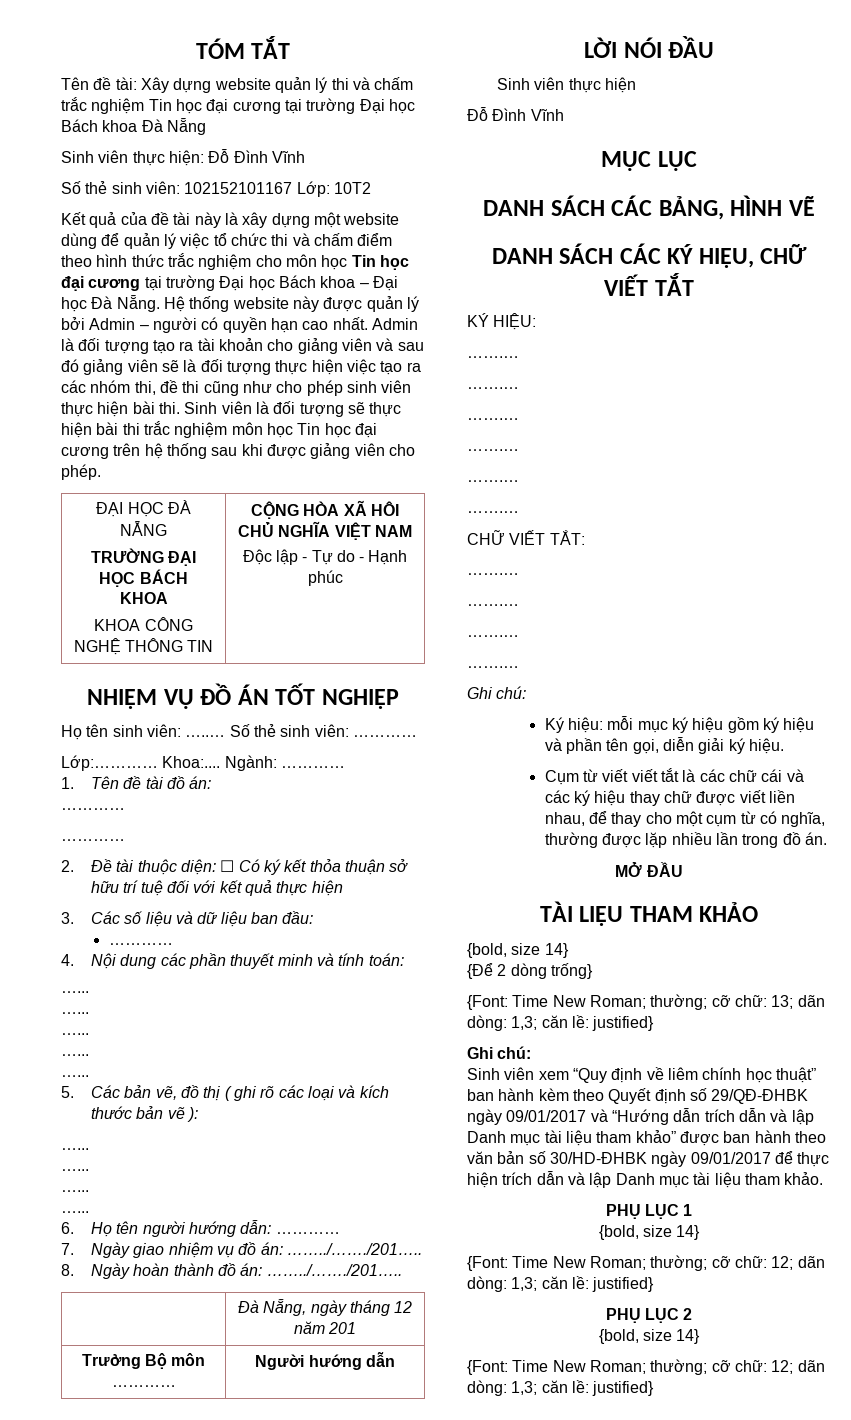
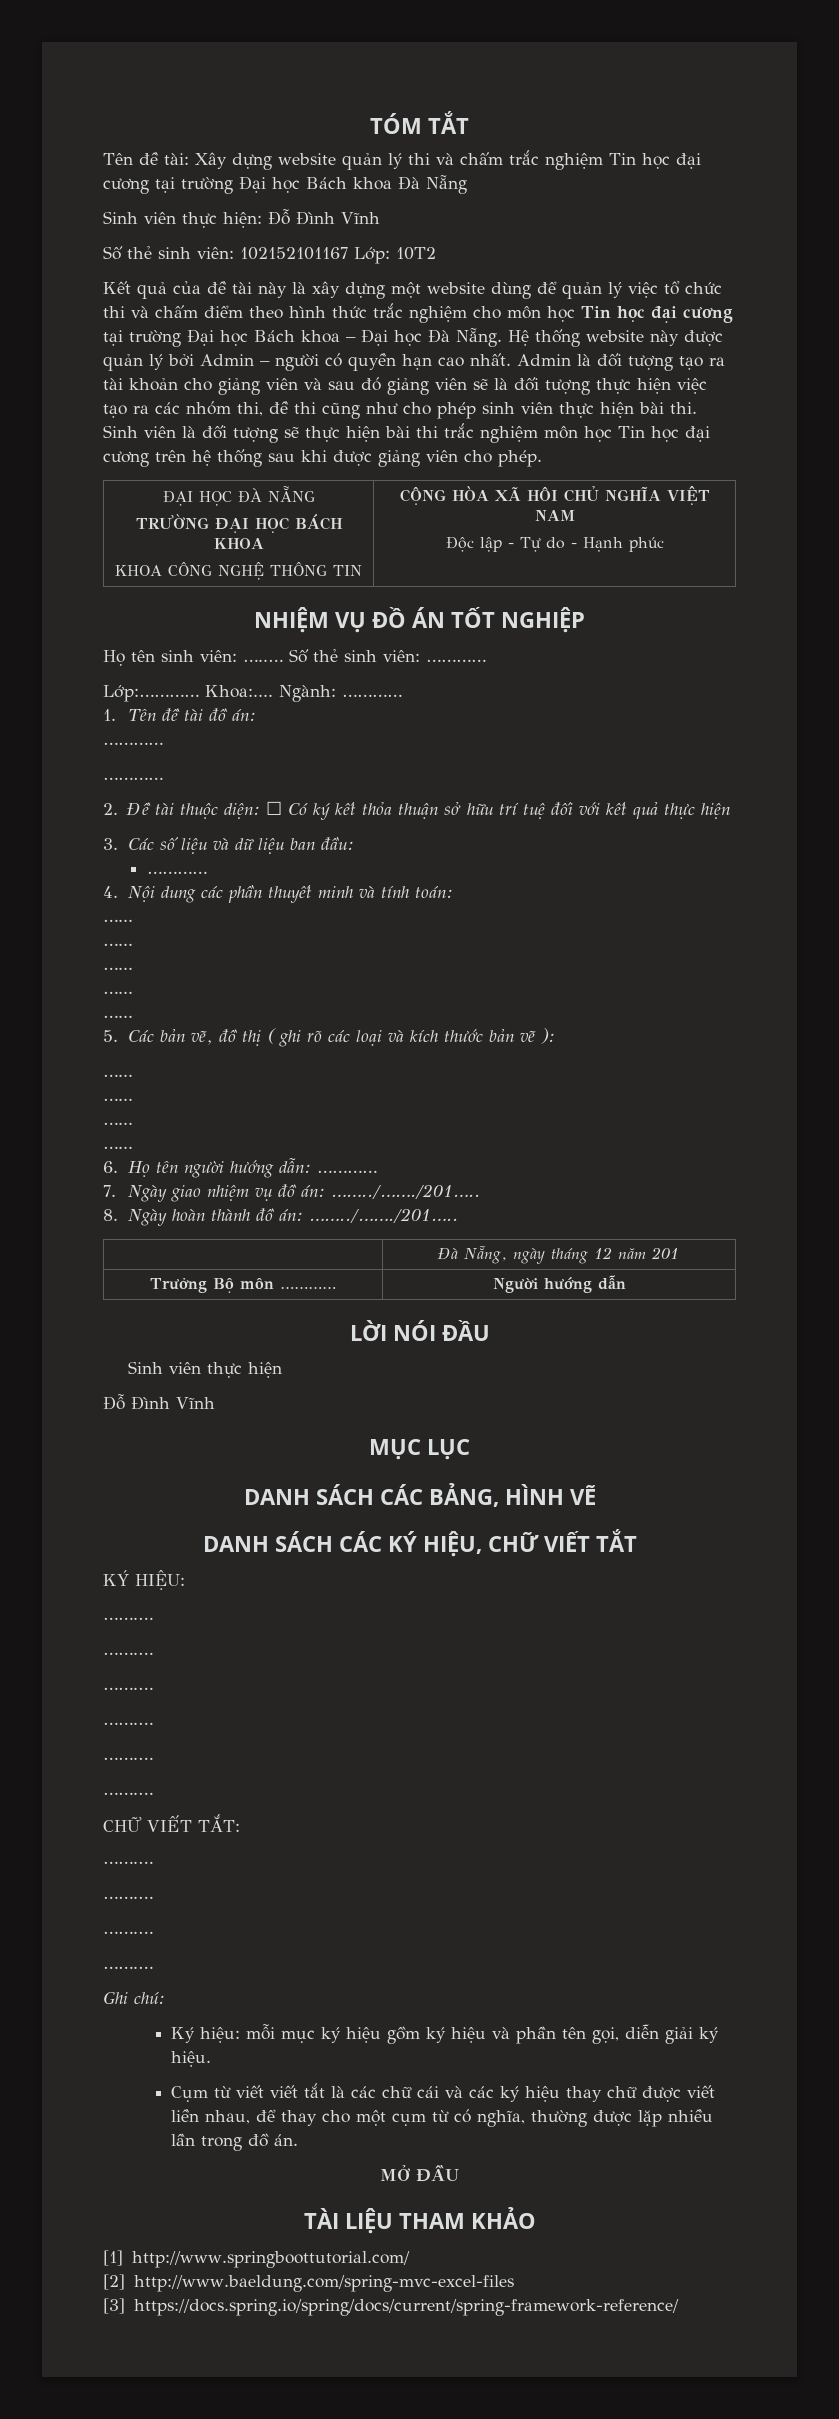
  TÀI LIỆU THAM KHẢO
- {bold, size 14}
- {Để 2 dòng trống}
- {Font: Time New Roman; thường; cỡ chữ: 13; dãn dòng: 1,3; căn lề: justified}
- Ghi chú:
- Sinh viên xem “Quy định về liêm chính học thuật” ban hành kèm theo Quyết định số 29/QĐ-ĐHBK ngày 09/01/2017 và “Hướng dẫn trích dẫn và lập Danh mục tài liệu tham khảo” được ban hành theo văn bản số 30/HD-ĐHBK ngày 09/01/2017 để thực hiện trích dẫn và lập Danh mục tài liệu tham khảo.
- PHỤ LỤC 1
- {bold, size 14}
- {Font: Time New Roman; thường; cỡ chữ: 12; dãn dòng: 1,3; căn lề: justified}
- PHỤ LỤC 2
- {bold, size 14}
- {Font: Time New Roman; thường; cỡ chữ: 12; dãn dòng: 1,3; căn lề: justified}
+ [1] http://www.springboottutorial.com/
+ [2] http://www.baeldung.com/spring-mvc-excel-files
+ [3] https://docs.spring.io/spring/docs/current/spring-framework-reference/

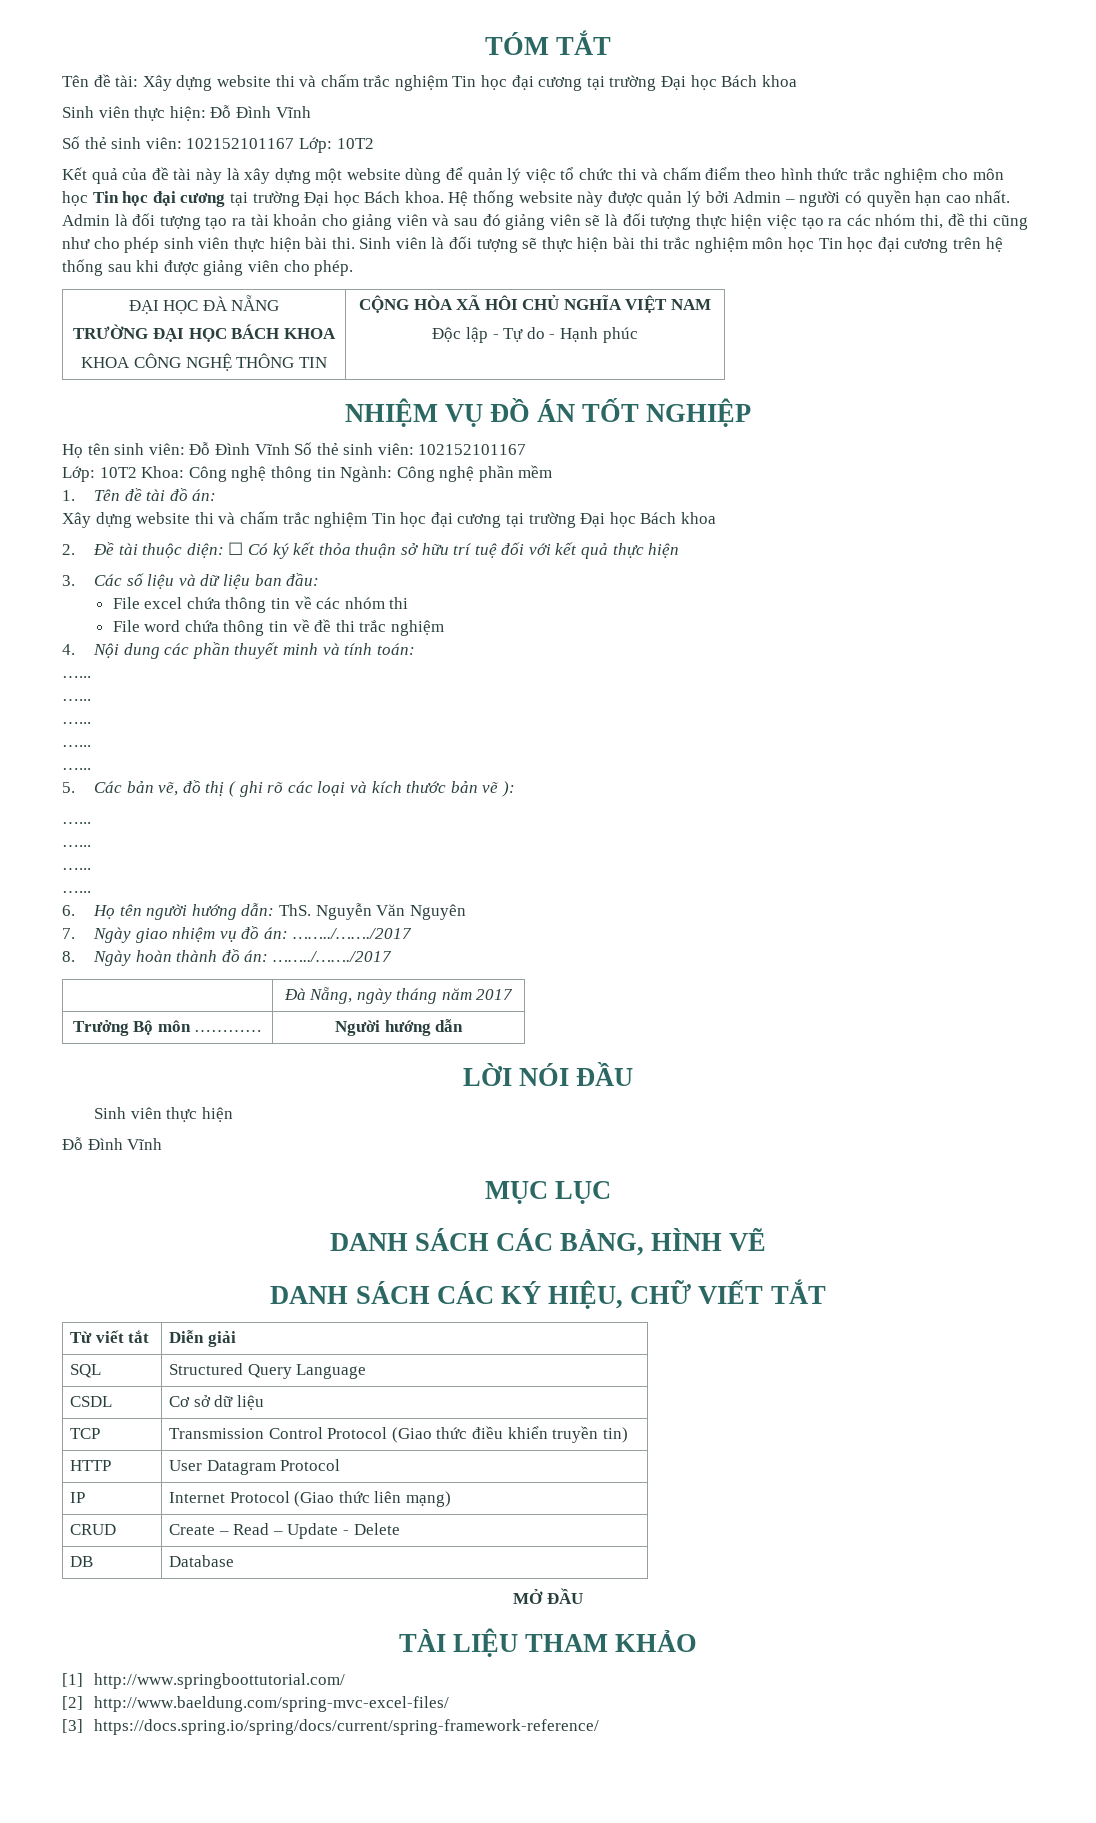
- Tên đề tài: Xây dựng website quản lý thi và chấm trắc nghiệm Tin học đại cương tại trường Đại học Bách khoa Đà Nẵng
+ Tên đề tài: Xây dựng website thi và chấm trắc nghiệm Tin học đại cương tại trường Đại học Bách khoa
- Kết quả của đề tài này là xây dựng một website dùng để quản lý việc tổ chức thi và chấm điểm theo hình thức trắc nghiệm cho môn học Tin học đại cương tại trường Đại học Bách khoa – Đại học Đà Nẵng.
+ Kết quả của đề tài này là xây dựng một website dùng để quản lý việc tổ chức thi và chấm điểm theo hình thức trắc nghiệm cho môn học Tin học đại cương tại trường Đại học Bách khoa.
- Họ tên sinh viên: …..… Số thẻ sinh viên: …………
- Lớp:………… Khoa:.... Ngành: …………
+ Họ tên sinh viên: Đỗ Đình Vĩnh Số thẻ sinh viên: 102152101167
+ Lớp: 10T2 Khoa: Công nghệ thông tin Ngành: Công nghệ phần mềm
  1. Tên đề tài đồ án:
- …………
- …………
+ Xây dựng website thi và chấm trắc nghiệm Tin học đại cương tại trường Đại học Bách khoa
  3. Các số liệu và dữ liệu ban đầu:
- …………
+ File excel chứa thông tin về các nhóm thi
+ File word chứa thông tin về đề thi trắc nghiệm
- 6. Họ tên người hướng dẫn: …………
+ 6. Họ tên người hướng dẫn: ThS. Nguyễn Văn Nguyên
- 7. Ngày giao nhiệm vụ đồ án: ……../……./201…..
+ 7. Ngày giao nhiệm vụ đồ án: ……../……./2017
- 8. Ngày hoàn thành đồ án: ……../……./201…..
+ 8. Ngày hoàn thành đồ án: ……../……./2017
- | Đà Nẵng, ngày tháng 12 năm 201
+ | Đà Nẵng, ngày tháng năm 2017
- KÝ HIỆU:
- …….…
- …….…
- …….…
- …….…
- …….…
- …….…
- CHỮ VIẾT TẮT:
- …….…
- …….…
- …….…
- …….…
- Ghi chú:
- Ký hiệu: mỗi mục ký hiệu gồm ký hiệu và phần tên gọi, diễn giải ký hiệu.
- Cụm từ viết viết tắt là các chữ cái và các ký hiệu thay chữ được viết liền nhau, để thay cho một cụm từ có nghĩa, thường được lặp nhiều lần trong đồ án.
+ Từ viết tắt | Diễn giải
+ SQL | Structured Query Language
+ CSDL | Cơ sở dữ liệu
+ TCP | Transmission Control Protocol (Giao thức điều khiển truyền tin)
+ HTTP | User Datagram Protocol
+ IP | Internet Protocol (Giao thức liên mạng)
+ CRUD | Create – Read – Update - Delete
+ DB | Database
- [2] http://www.baeldung.com/spring-mvc-excel-files
+ [2] http://www.baeldung.com/spring-mvc-excel-files/

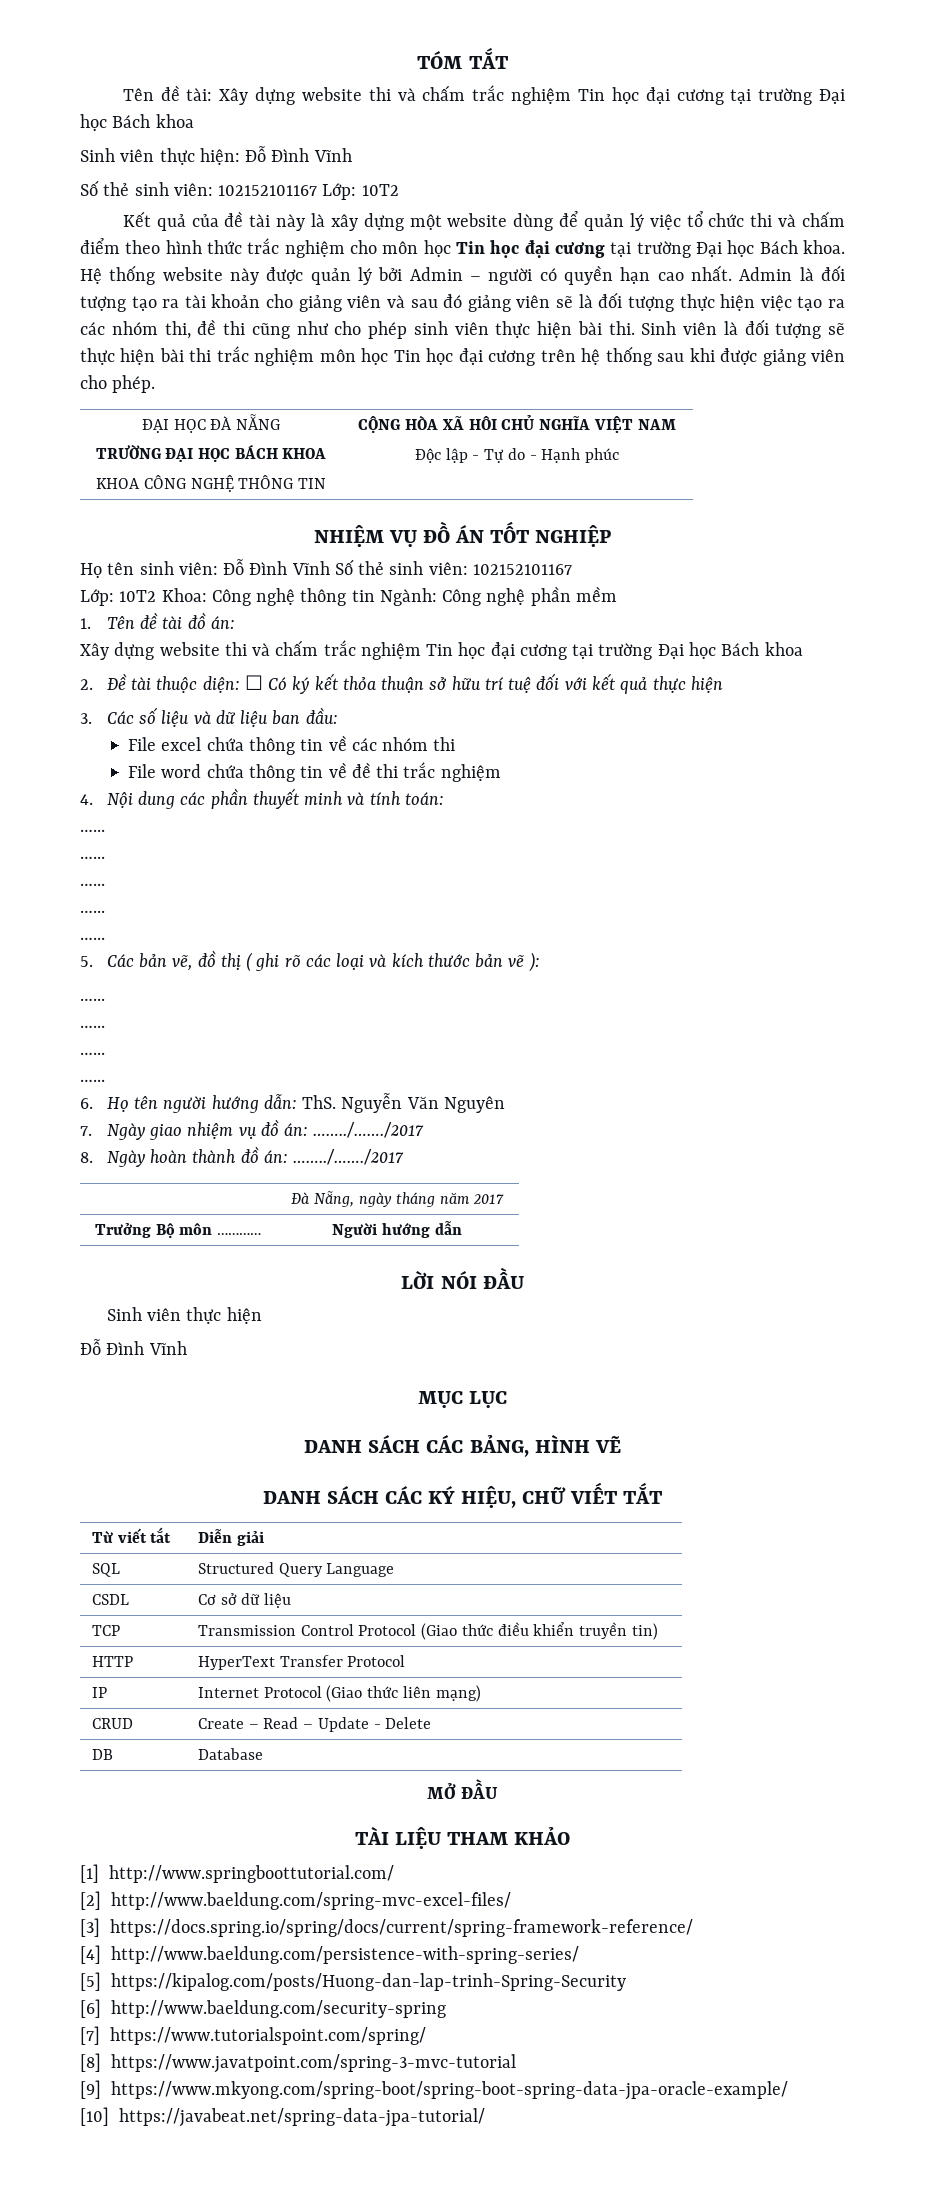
- HTTP | User Datagram Protocol
+ HTTP | HyperText Transfer Protocol
+ [4] http://www.baeldung.com/persistence-with-spring-series/
+ [5] https://kipalog.com/posts/Huong-dan-lap-trinh-Spring-Security
+ [6] http://www.baeldung.com/security-spring
+ [7] https://www.tutorialspoint.com/spring/
+ [8] https://www.javatpoint.com/spring-3-mvc-tutorial
+ [9] https://www.mkyong.com/spring-boot/spring-boot-spring-data-jpa-oracle-example/
+ [10] https://javabeat.net/spring-data-jpa-tutorial/

